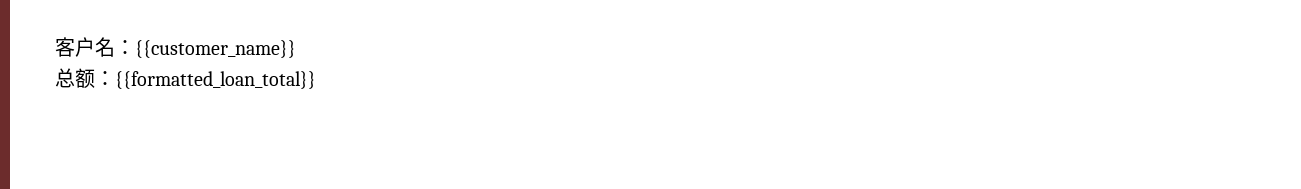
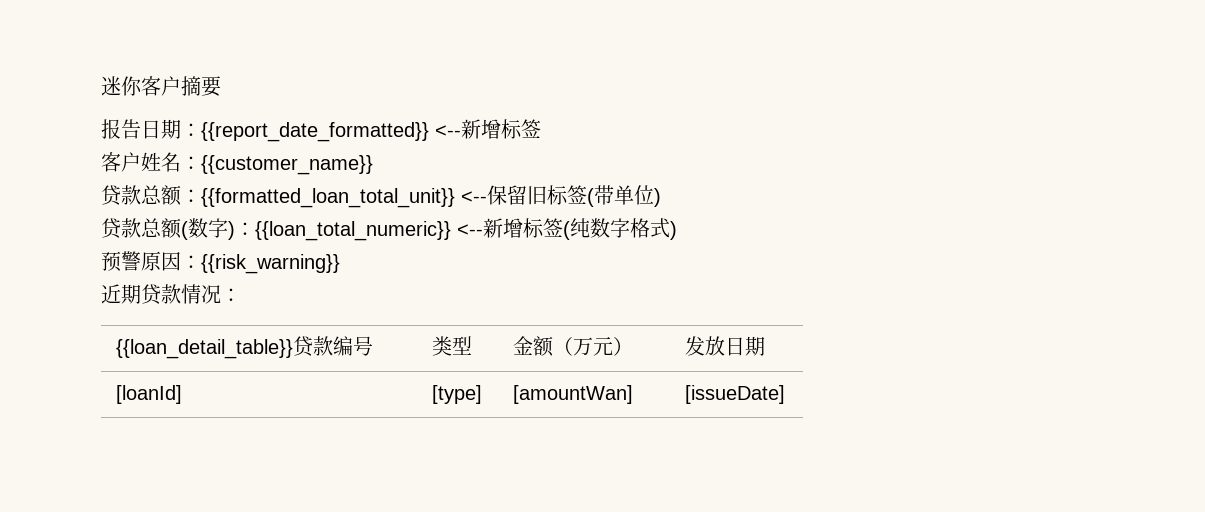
- 客户名：{{customer_name}}
- 总额：{{formatted_loan_total}}
+ 迷你客户摘要
+ 报告日期：{{report_date_formatted}} <--新增标签
+ 客户姓名：{{customer_name}}
+ 贷款总额：{{formatted_loan_total_unit}} <--保留旧标签(带单位)
+ 贷款总额(数字)：{{loan_total_numeric}} <--新增标签(纯数字格式)
+ 预警原因：{{risk_warning}}
+ 近期贷款情况：
+ {{loan_detail_table}}贷款编号 | 类型 | 金额（万元） | 发放日期
+ [loanId] | [type] | [amountWan] | [issueDate]

